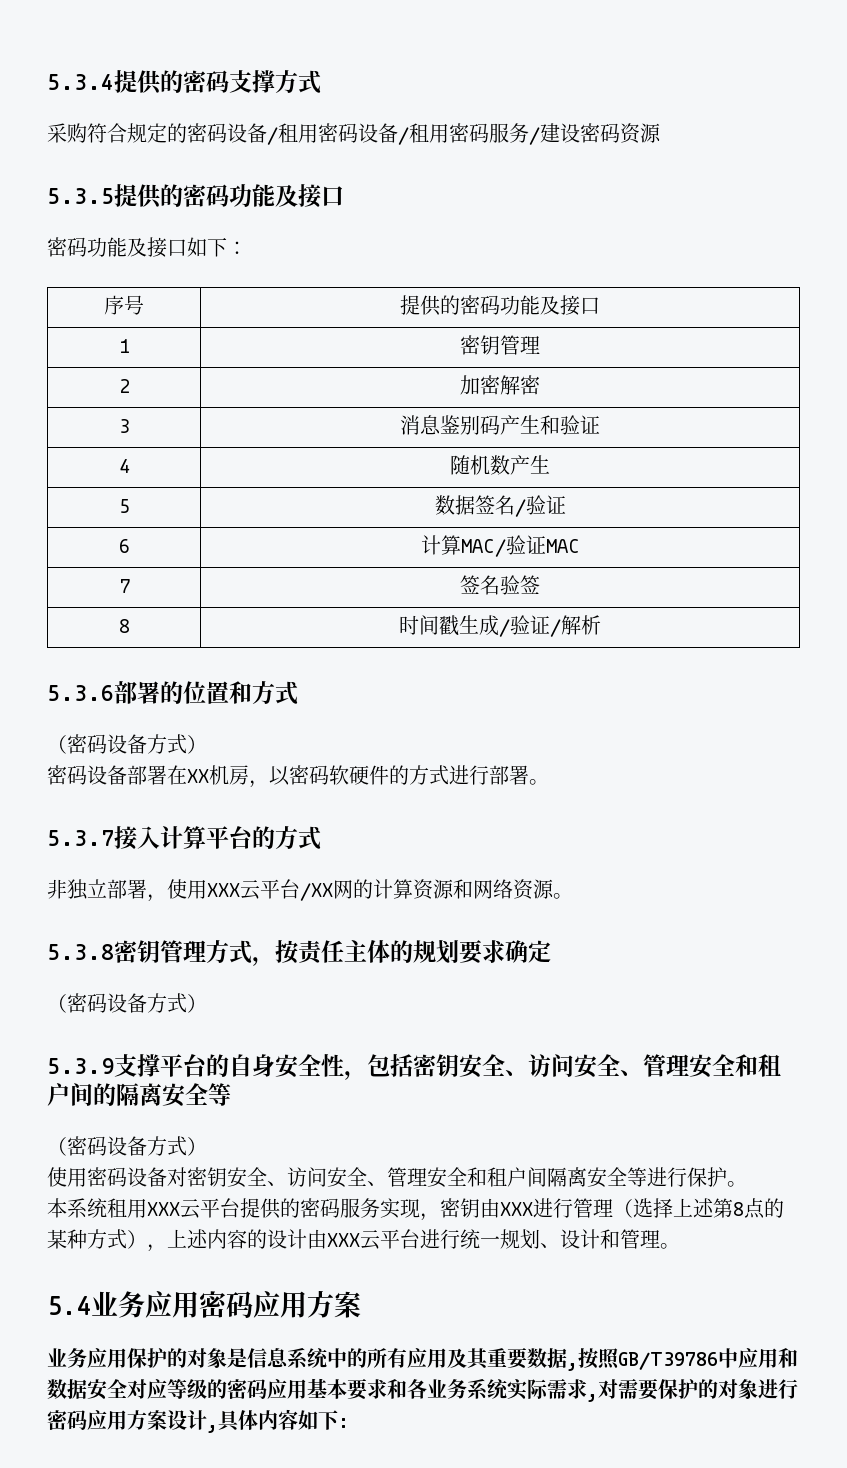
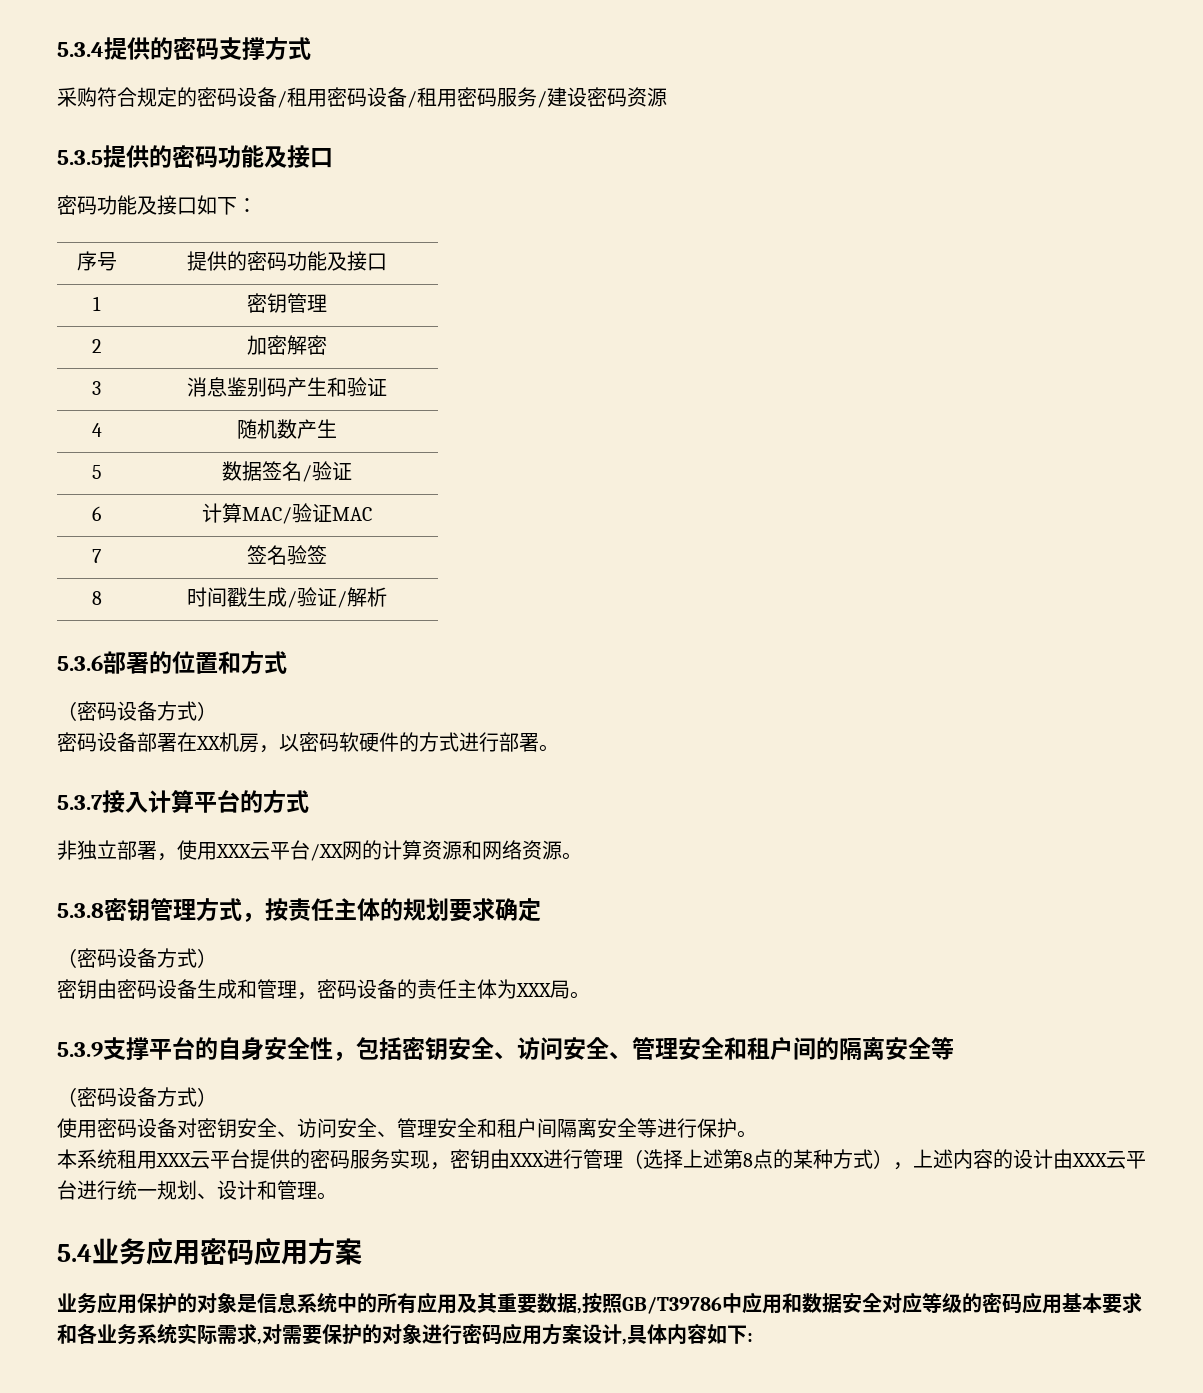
+ 密钥由密码设备生成和管理，密码设备的责任主体为XXX局。

